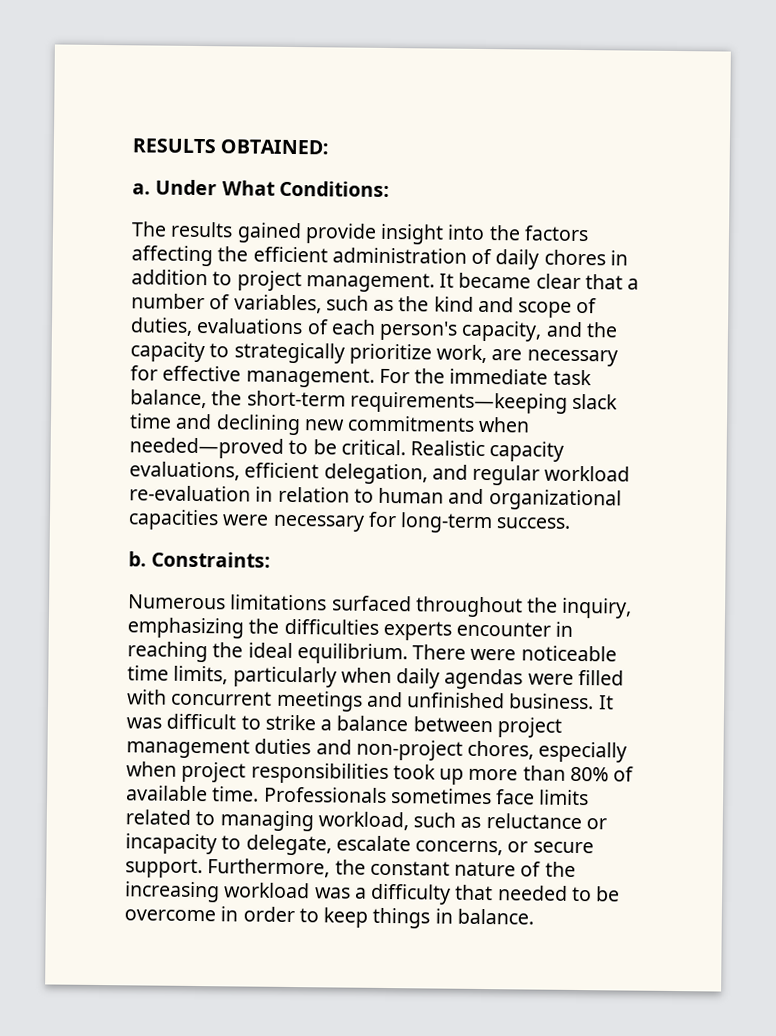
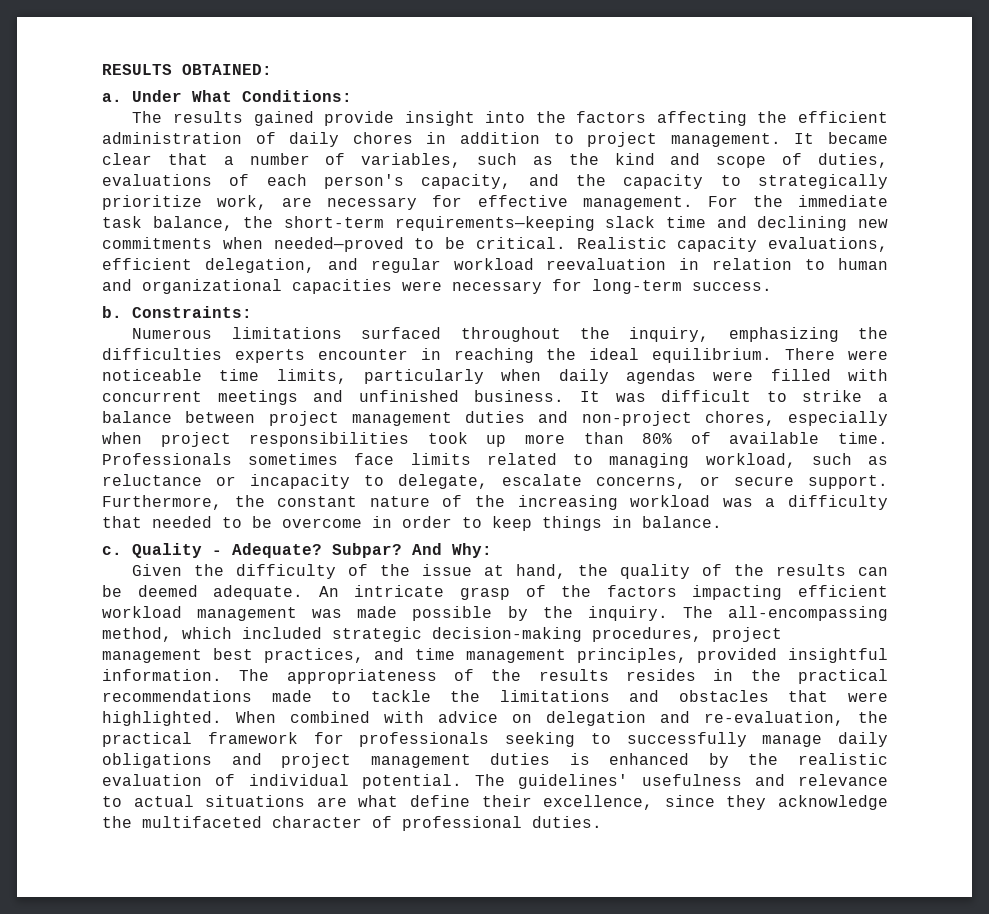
- Realistic capacity evaluations, efficient delegation, and regular workload re-evaluation in relation to human and organizational capacities were necessary for long-term success.
+ Realistic capacity evaluations, efficient delegation, and regular workload reevaluation in relation to human and organizational capacities were necessary for long-term success.
+ c. Quality - Adequate? Subpar? And Why:
+ Given the difficulty of the issue at hand, the quality of the results can be deemed adequate. An intricate grasp of the factors impacting efficient workload management was made possible by the inquiry. The all-encompassing method, which included strategic decision-making procedures, project management best practices, and time management principles, provided insightful information. The appropriateness of the results resides in the practical recommendations made to tackle the limitations and obstacles that were highlighted. When combined with advice on delegation and re-evaluation, the practical framework for professionals seeking to successfully manage daily obligations and project management duties is enhanced by the realistic evaluation of individual potential. The guidelines' usefulness and relevance to actual situations are what define their excellence, since they acknowledge the multifaceted character of professional duties.

